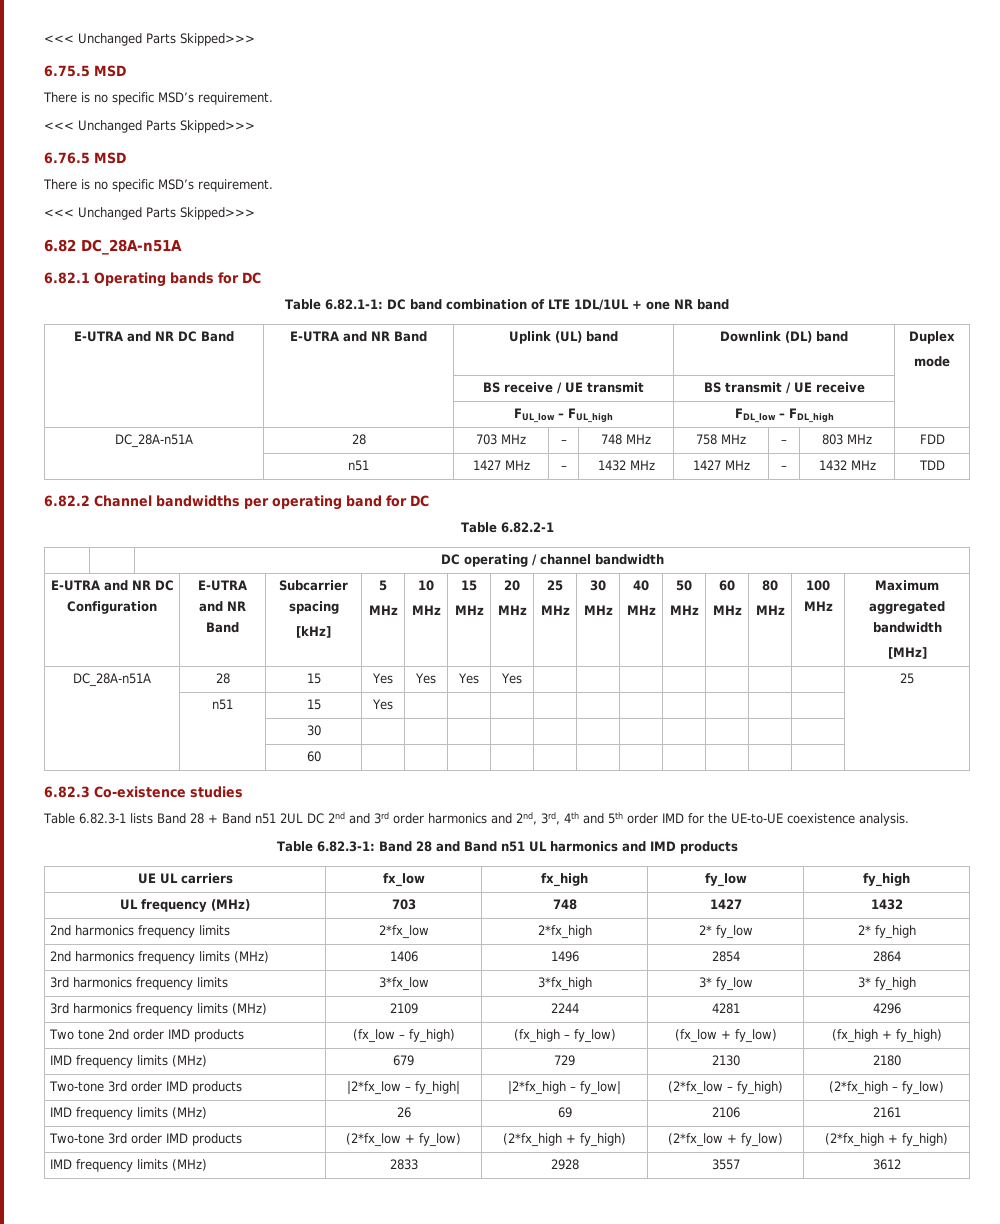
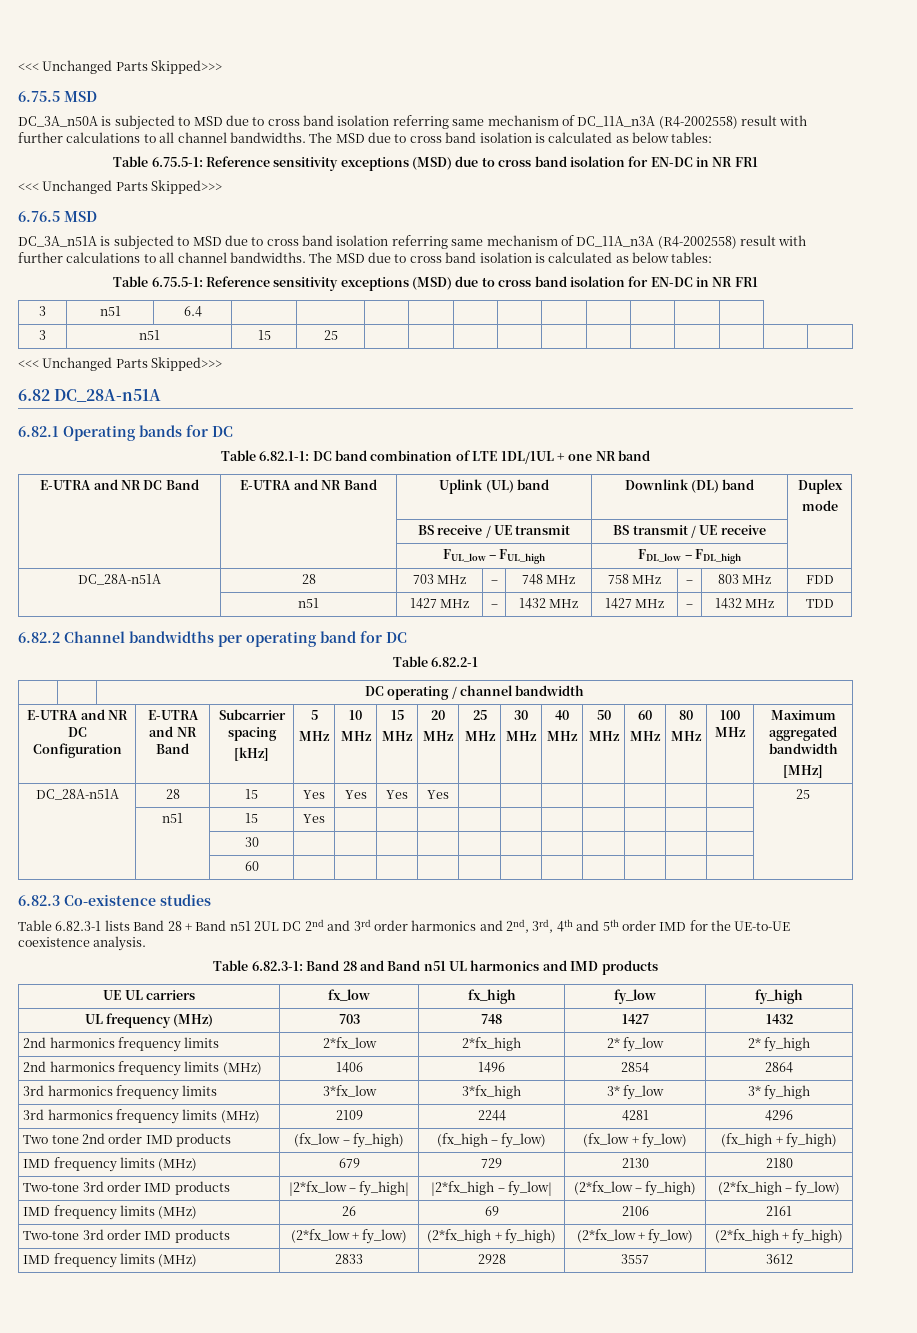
  6.75.5 MSD
- There is no specific MSD’s requirement.
+ DC_3A_n50A is subjected to MSD due to cross band isolation referring same mechanism of DC_11A_n3A (R4-2002558) result with further calculations to all channel bandwidths. The MSD due to cross band isolation is calculated as below tables:
+ Table 6.75.5-1: Reference sensitivity exceptions (MSD) due to cross band isolation for EN-DC in NR FR1
  6.76.5 MSD
- There is no specific MSD’s requirement.
+ DC_3A_n51A is subjected to MSD due to cross band isolation referring same mechanism of DC_11A_n3A (R4-2002558) result with further calculations to all channel bandwidths. The MSD due to cross band isolation is calculated as below tables:
+ Table 6.75.5-1: Reference sensitivity exceptions (MSD) due to cross band isolation for EN-DC in NR FR1
+ 3 | n51 | 6.4 | | | | | | | | | | |
+ 3 | n51 | 15 | 25 | | | | | | | | | | |

